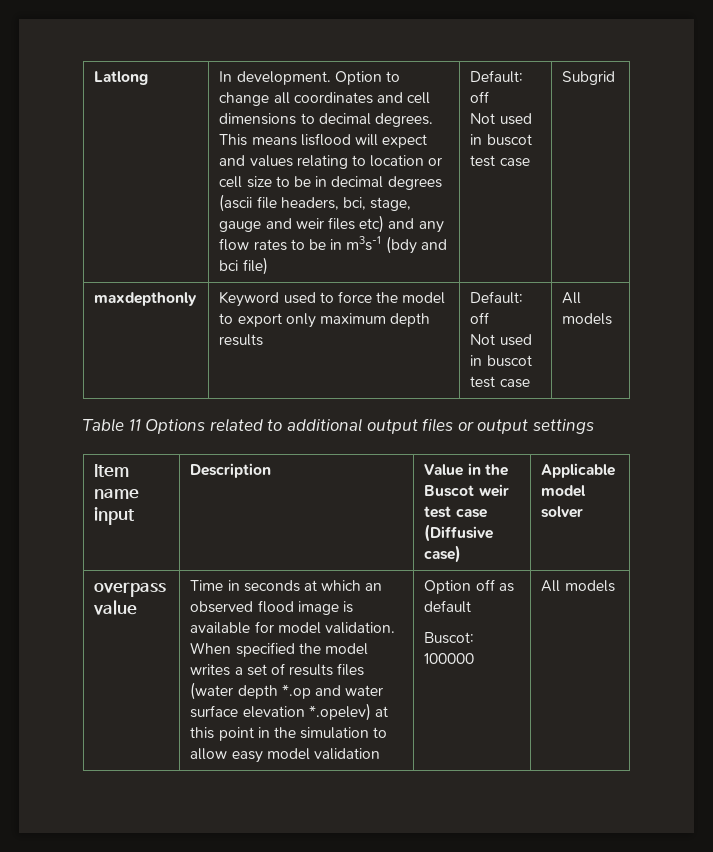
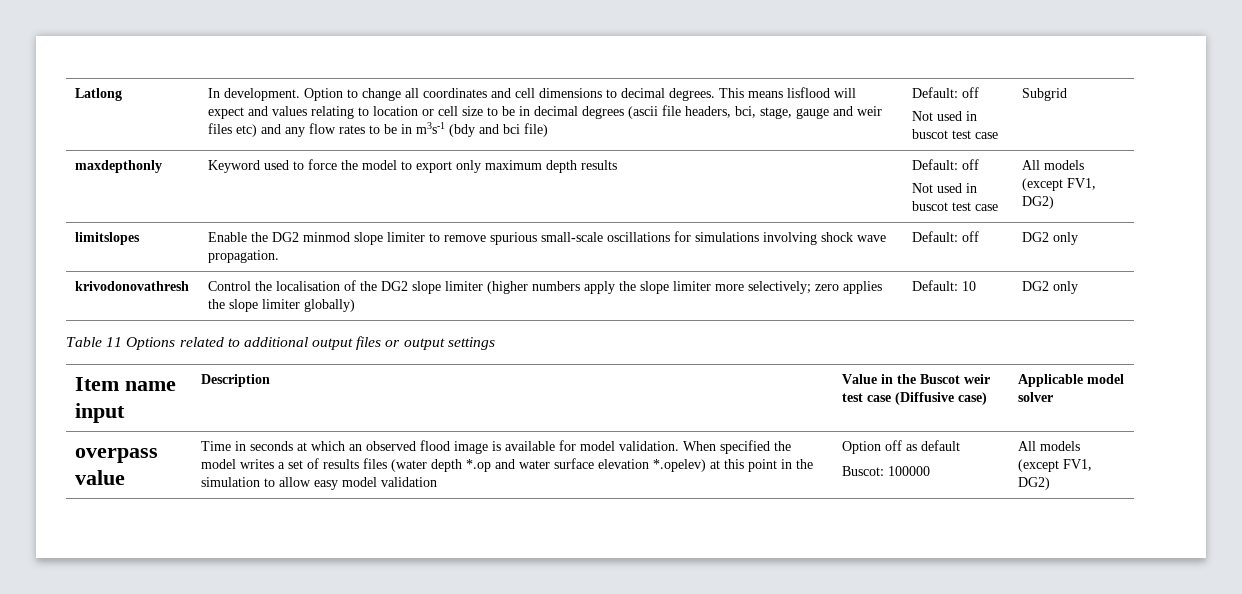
  maxdepthonly | Keyword used to force the model to export only maximum depth results | Default: off
- Not used in buscot test case | All models
+ Not used in buscot test case | All models (except FV1, DG2)
+ limitslopes | Enable the DG2 minmod slope limiter to remove spurious small-scale oscillations for simulations involving shock wave propagation. | Default: off | DG2 only
+ krivodonovathresh | Control the localisation of the DG2 slope limiter (higher numbers apply the slope limiter more selectively; zero applies the slope limiter globally) | Default: 10 | DG2 only
- Buscot: 100000 | All models
+ Buscot: 100000 | All models (except FV1, DG2)

